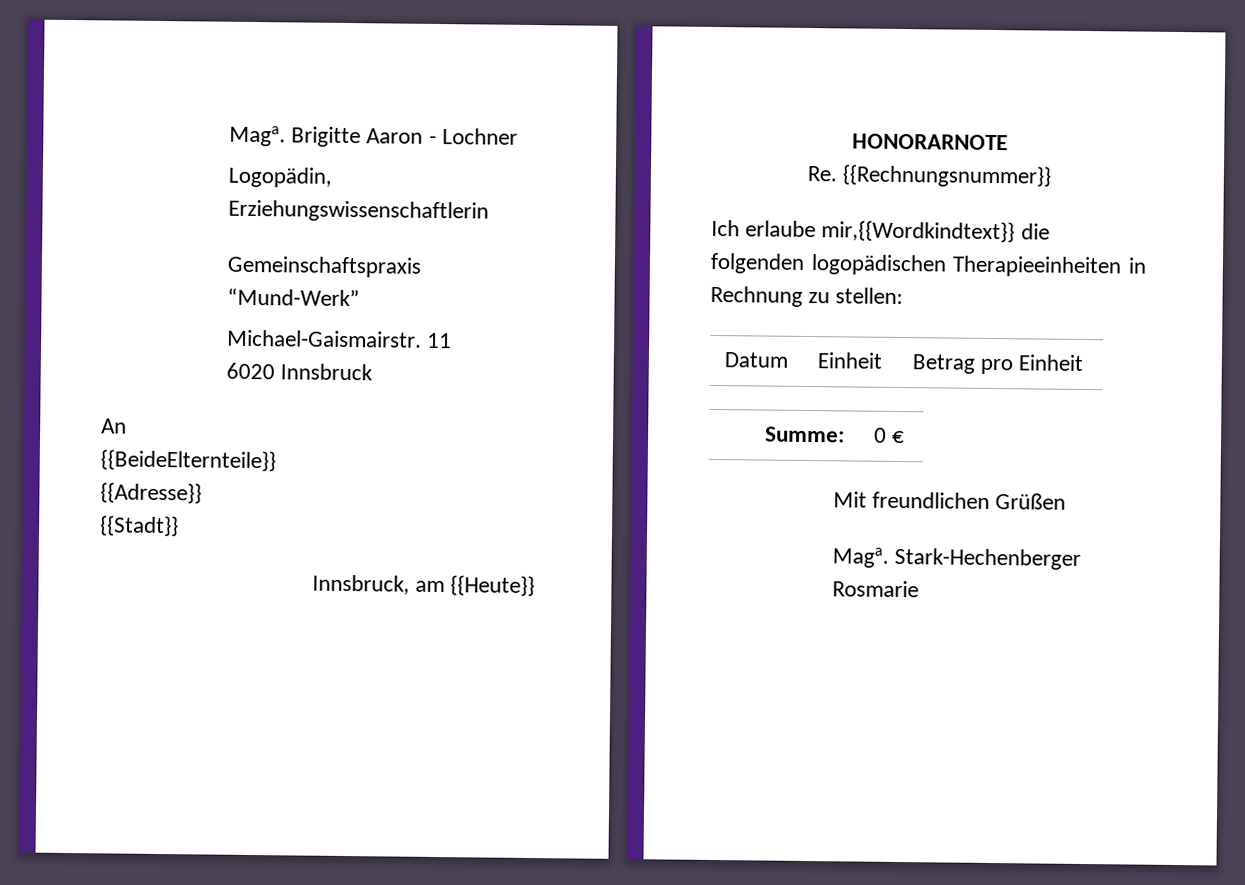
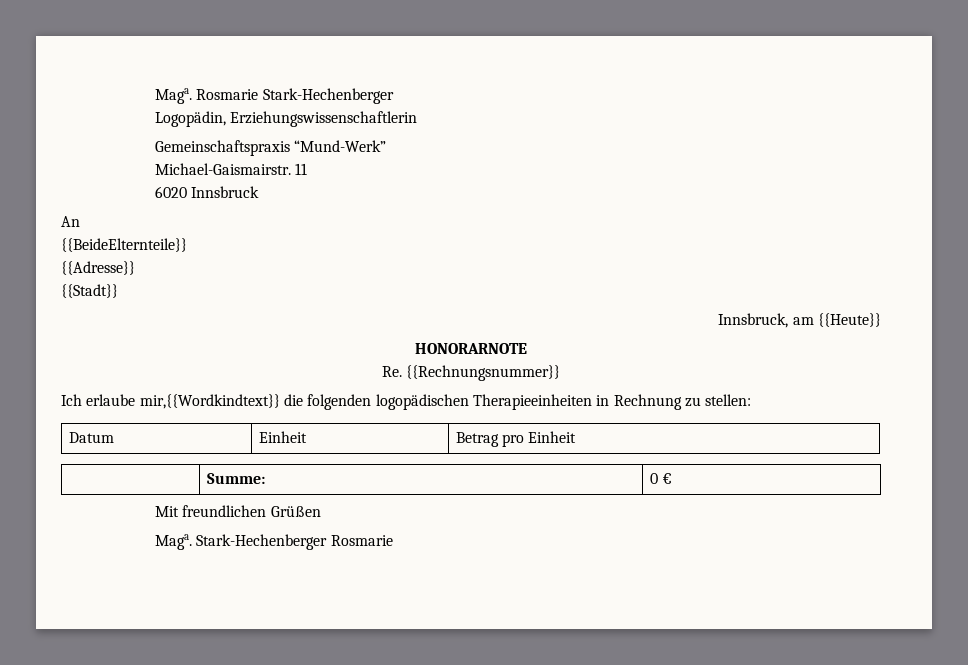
- Maga. Brigitte Aaron - Lochner
+ Maga. Rosmarie Stark-Hechenberger

